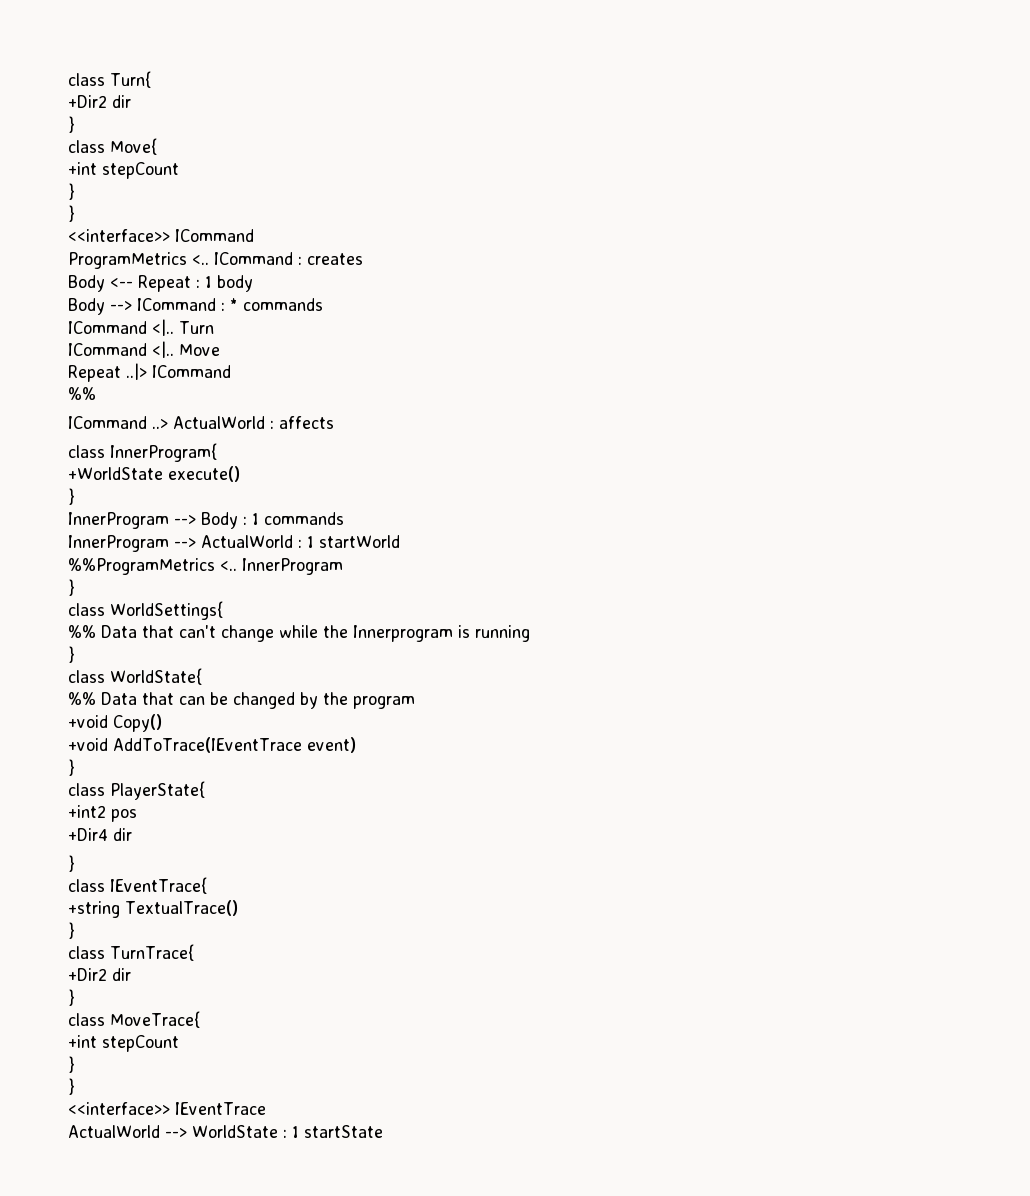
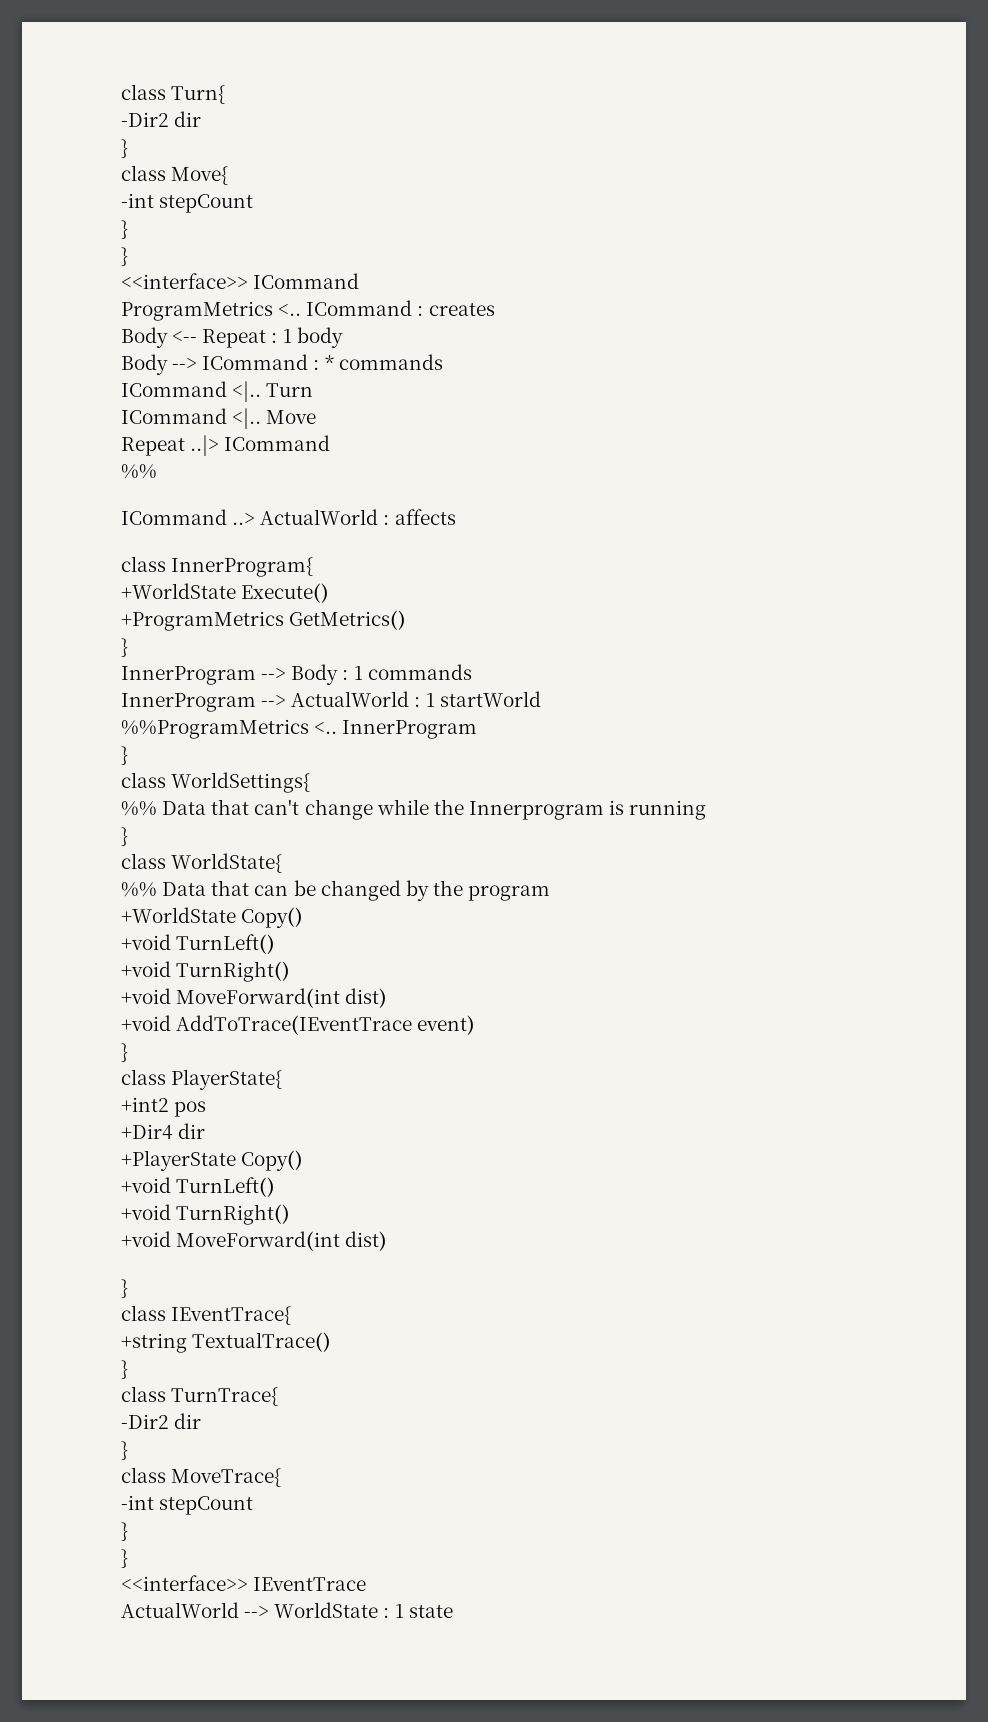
  class Turn{
- +Dir2 dir
+ -Dir2 dir
  class Move{
- +int stepCount
+ -int stepCount
- +WorldState execute()
+ +WorldState Execute()
+ +ProgramMetrics GetMetrics()
- +void Copy()
+ +WorldState Copy()
+ +void TurnLeft()
+ +void TurnRight()
+ +void MoveForward(int dist)
+ +PlayerState Copy()
+ +void TurnLeft()
+ +void TurnRight()
+ +void MoveForward(int dist)
  class TurnTrace{
- +Dir2 dir
+ -Dir2 dir
  class MoveTrace{
- +int stepCount
+ -int stepCount
- ActualWorld --> WorldState : 1 startState
+ ActualWorld --> WorldState : 1 state

